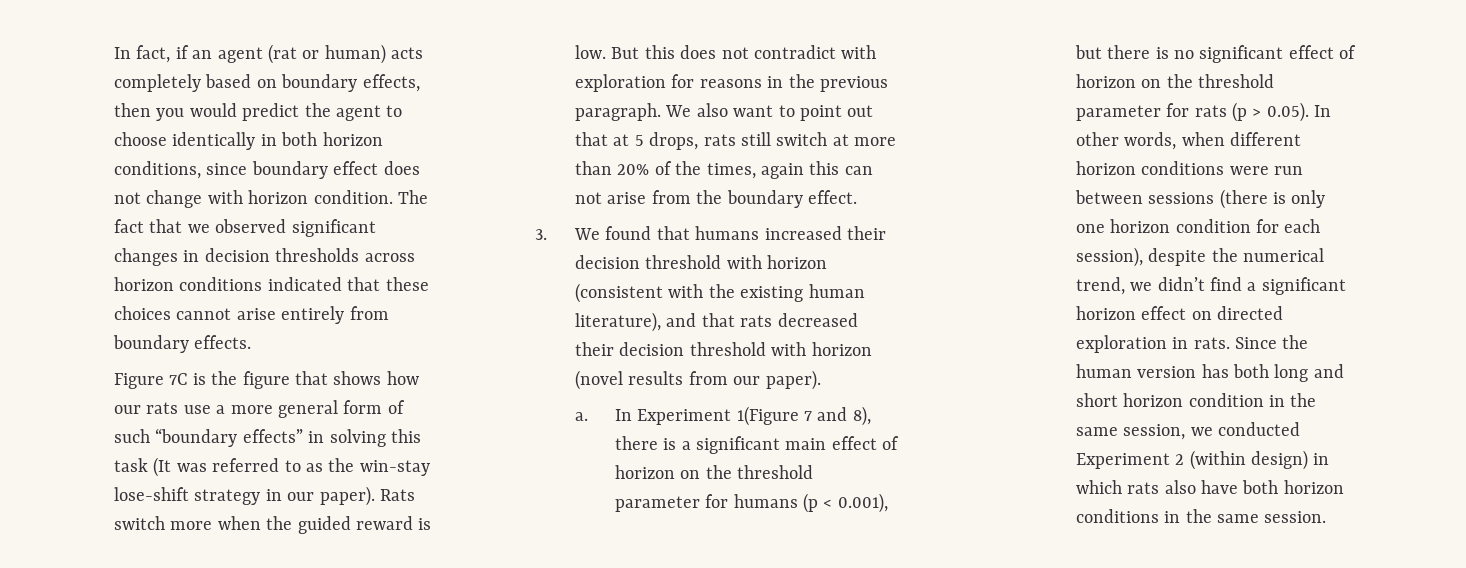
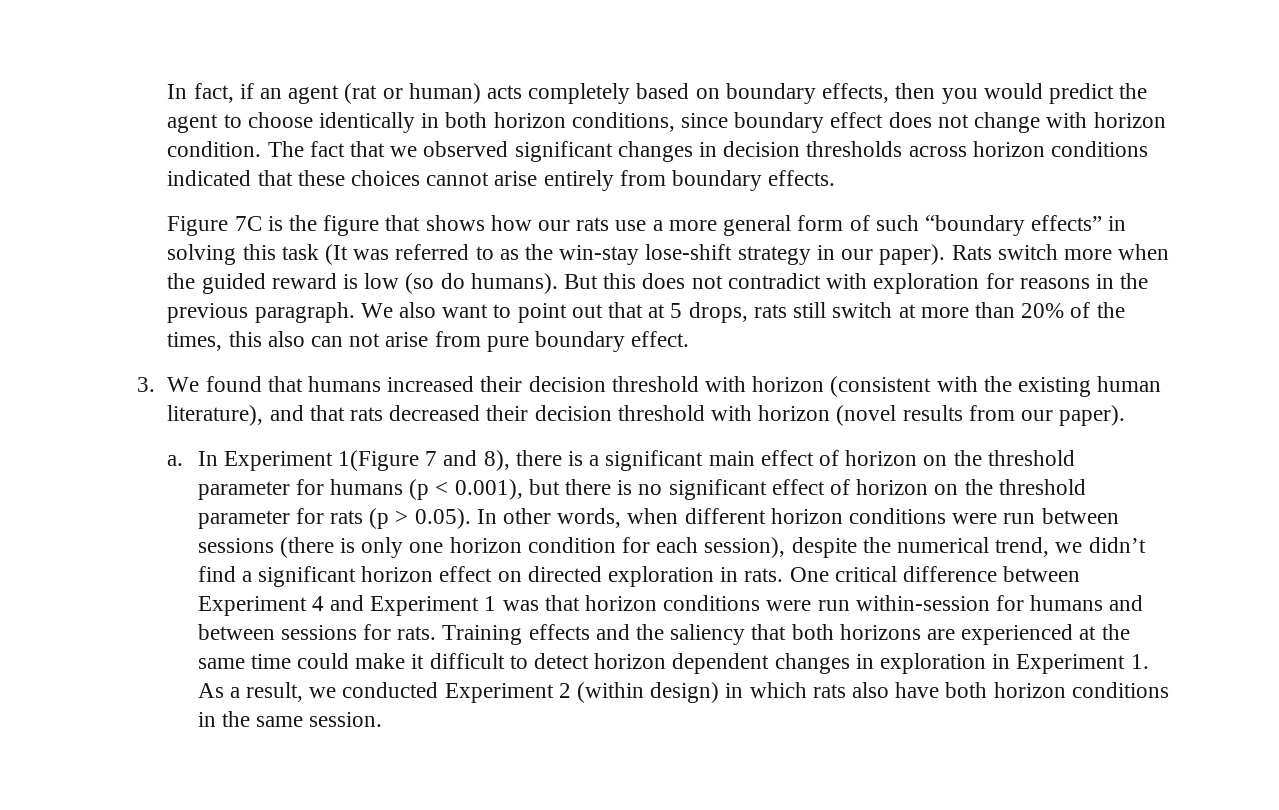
- Rats switch more when the guided reward is low.
+ Rats switch more when the guided reward is low (so do humans).
- We also want to point out that at 5 drops, rats still switch at more than 20% of the times, again this can not arise from the boundary effect.
+ We also want to point out that at 5 drops, rats still switch at more than 20% of the times, this also can not arise from pure boundary effect.
- Since the human version has both long and short horizon condition in the same session, we conducted Experiment 2 (within design) in which rats also have both horizon conditions in the same session.
+ One critical difference between Experiment 4 and Experiment 1 was that horizon conditions were run within-session for humans and between sessions for rats. Training effects and the saliency that both horizons are experienced at the same time could make it difficult to detect horizon dependent changes in exploration in Experiment 1. As a result, we conducted Experiment 2 (within design) in which rats also have both horizon conditions in the same session.

